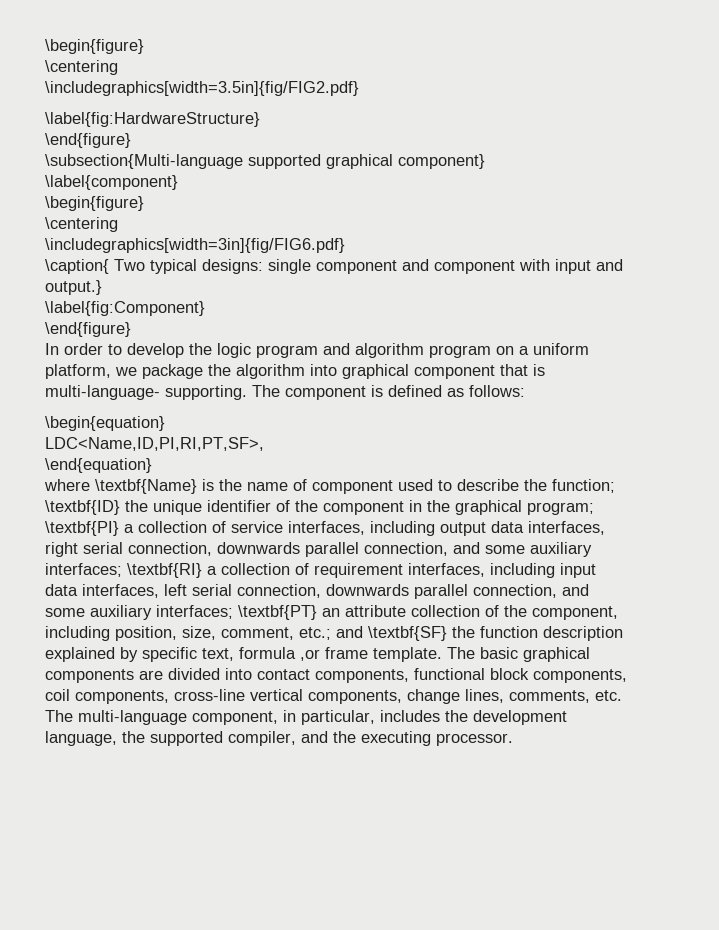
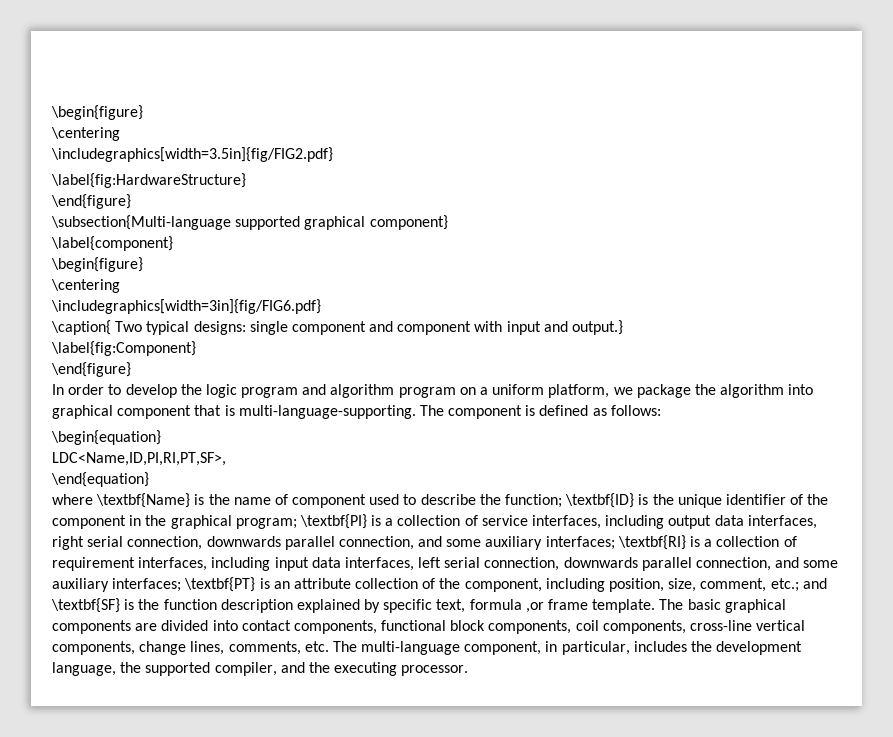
- In order to develop the logic program and algorithm program on a uniform platform, we package the algorithm into graphical component that is multi-language- supporting.
+ In order to develop the logic program and algorithm program on a uniform platform, we package the algorithm into graphical component that is multi-language-supporting.
- \textbf{ID} the unique identifier of the component in the graphical program;
+ \textbf{ID} is the unique identifier of the component in the graphical program;
- \textbf{PI} a collection of service interfaces, including output data interfaces, right serial connection, downwards parallel connection, and some auxiliary interfaces;
+ \textbf{PI} is a collection of service interfaces, including output data interfaces, right serial connection, downwards parallel connection, and some auxiliary interfaces;
- \textbf{RI} a collection of requirement interfaces, including input data interfaces, left serial connection, downwards parallel connection, and some auxiliary interfaces;
+ \textbf{RI} is a collection of requirement interfaces, including input data interfaces, left serial connection, downwards parallel connection, and some auxiliary interfaces;
- \textbf{PT} an attribute collection of the component, including position, size, comment, etc.;
+ \textbf{PT} is an attribute collection of the component, including position, size, comment, etc.;
- and \textbf{SF} the function description explained by specific text, formula ,or frame template.
+ and \textbf{SF} is the function description explained by specific text, formula ,or frame template.

